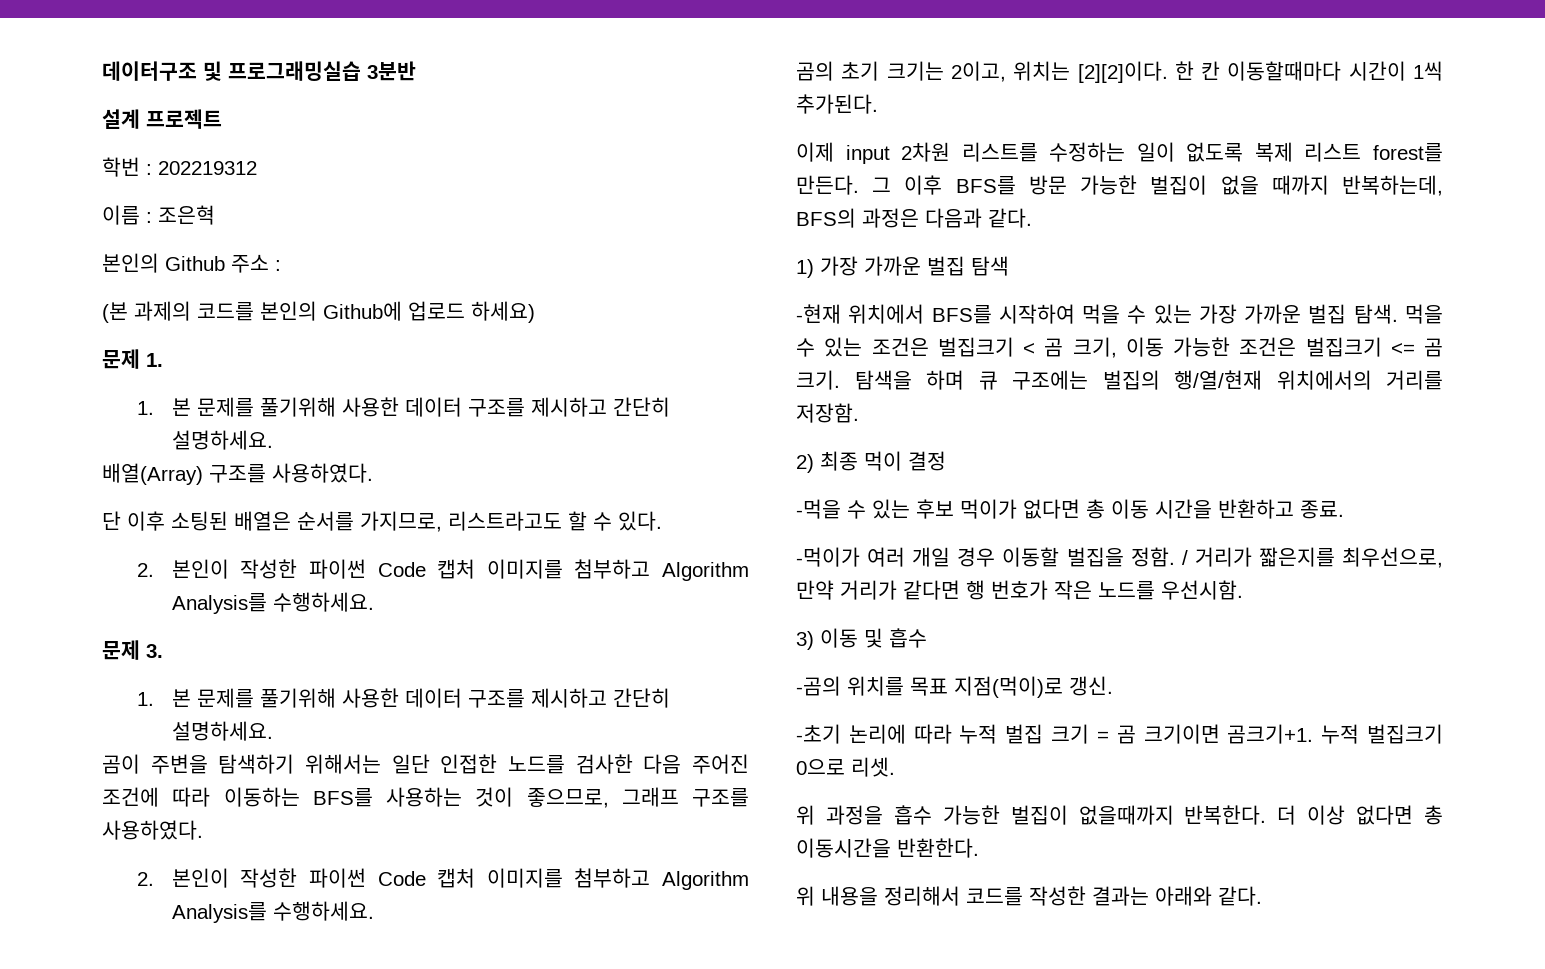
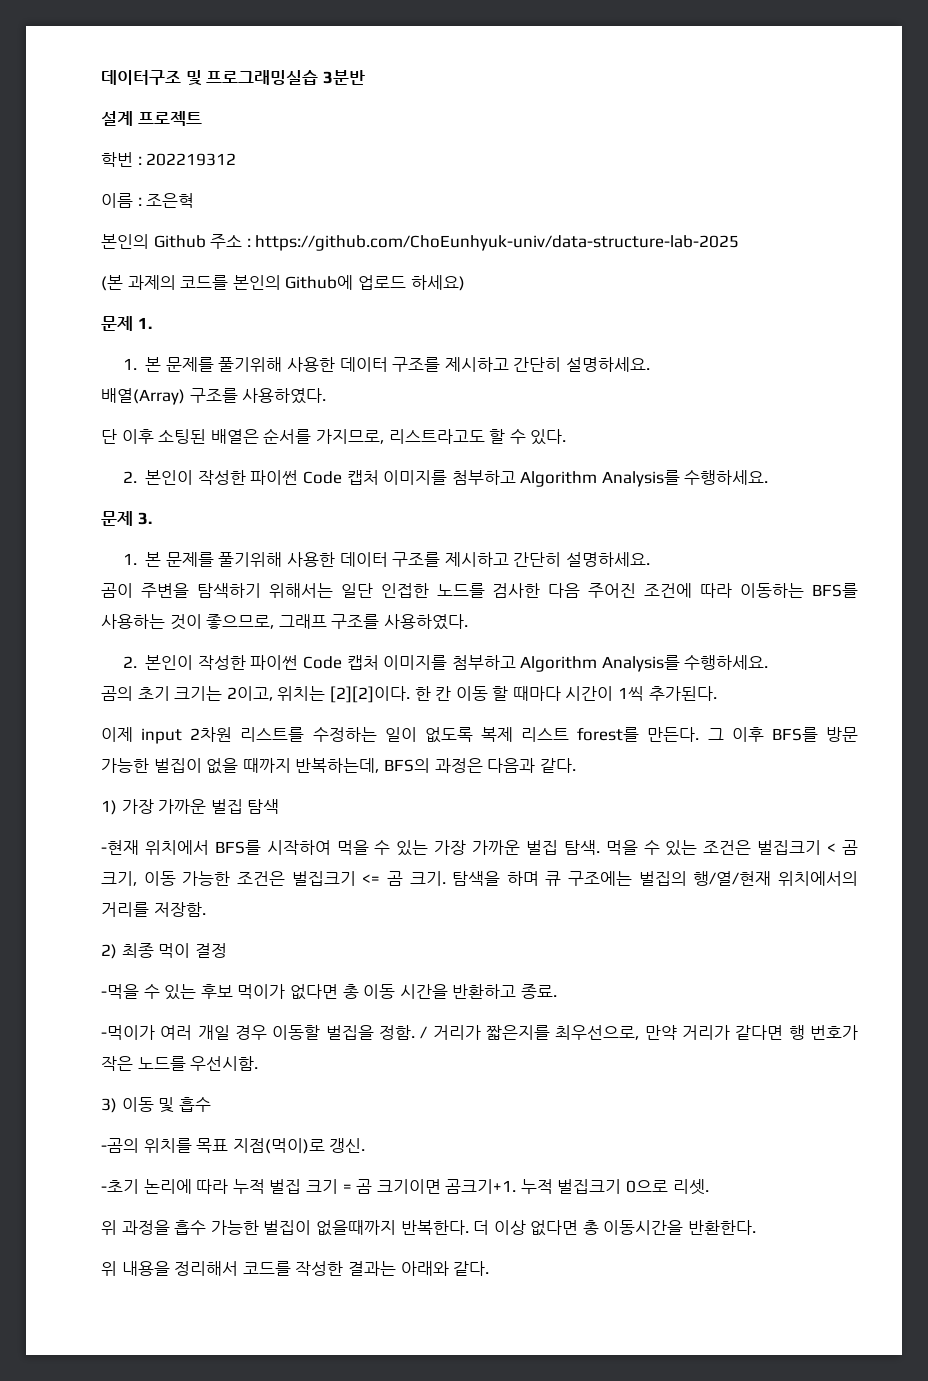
- 본인의 Github 주소 :
+ 본인의 Github 주소 : https://github.com/ChoEunhyuk-univ/data-structure-lab-2025
- 한 칸 이동할때마다 시간이 1씩 추가된다.
+ 한 칸 이동 할 때마다 시간이 1씩 추가된다.

